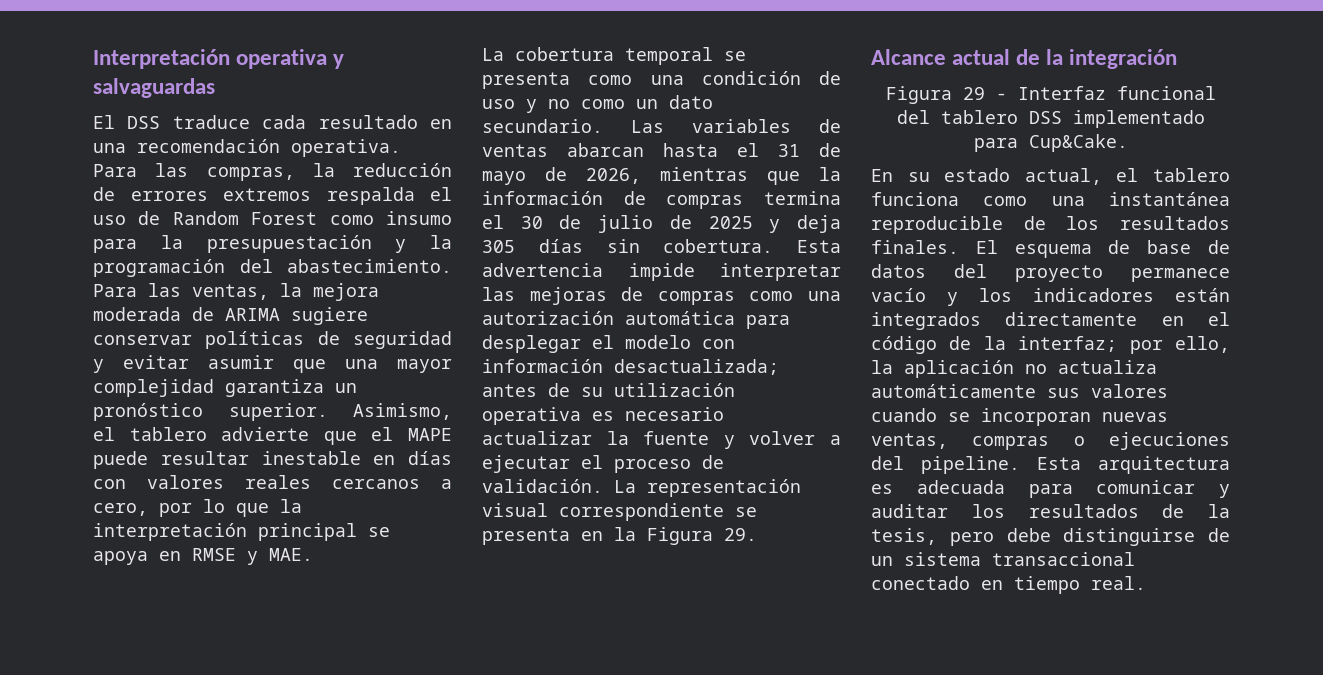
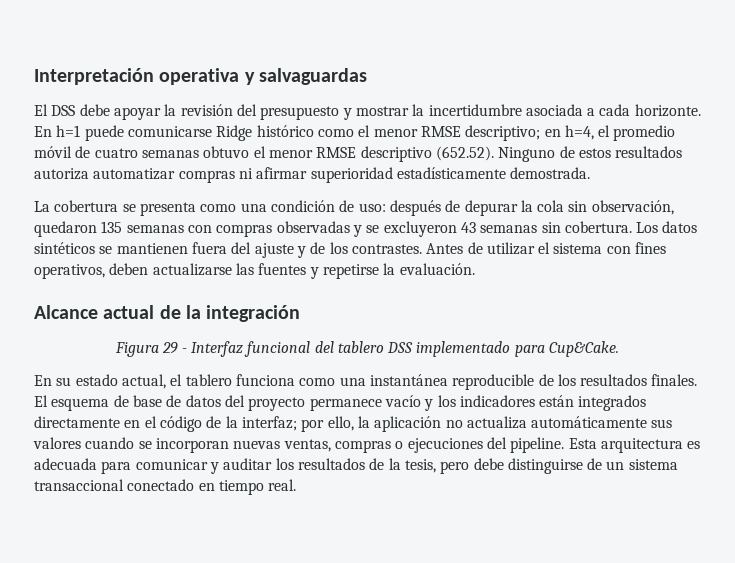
- El DSS traduce cada resultado en una recomendación operativa. Para las compras, la reducción de errores extremos respalda el uso de Random Forest como insumo para la presupuestación y la programación del abastecimiento. Para las ventas, la mejora moderada de ARIMA sugiere conservar políticas de seguridad y evitar asumir que una mayor complejidad garantiza un pronóstico superior. Asimismo, el tablero advierte que el MAPE puede resultar inestable en días con valores reales cercanos a cero, por lo que la interpretación principal se apoya en RMSE y MAE.
+ El DSS debe apoyar la revisión del presupuesto y mostrar la incertidumbre asociada a cada horizonte. En h=1 puede comunicarse Ridge histórico como el menor RMSE descriptivo; en h=4, el promedio móvil de cuatro semanas obtuvo el menor RMSE descriptivo (652.52). Ninguno de estos resultados autoriza automatizar compras ni afirmar superioridad estadísticamente demostrada.
- La cobertura temporal se presenta como una condición de uso y no como un dato secundario. Las variables de ventas abarcan hasta el 31 de mayo de 2026, mientras que la información de compras termina el 30 de julio de 2025 y deja 305 días sin cobertura. Esta advertencia impide interpretar las mejoras de compras como una autorización automática para desplegar el modelo con información desactualizada; antes de su utilización operativa es necesario actualizar la fuente y volver a ejecutar el proceso de validación. La representación visual correspondiente se presenta en la Figura 29.
+ La cobertura se presenta como una condición de uso: después de depurar la cola sin observación, quedaron 135 semanas con compras observadas y se excluyeron 43 semanas sin cobertura. Los datos sintéticos se mantienen fuera del ajuste y de los contrastes. Antes de utilizar el sistema con fines operativos, deben actualizarse las fuentes y repetirse la evaluación.

